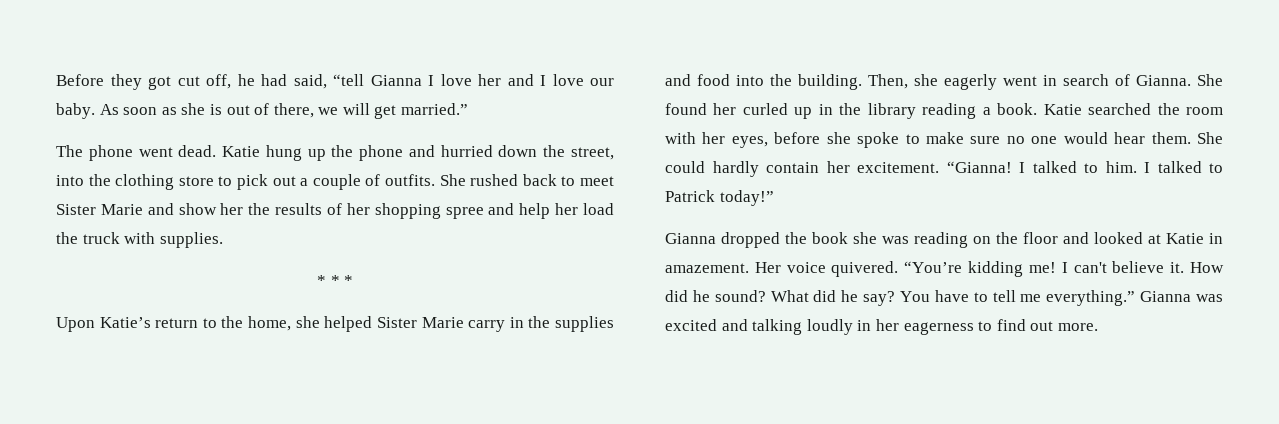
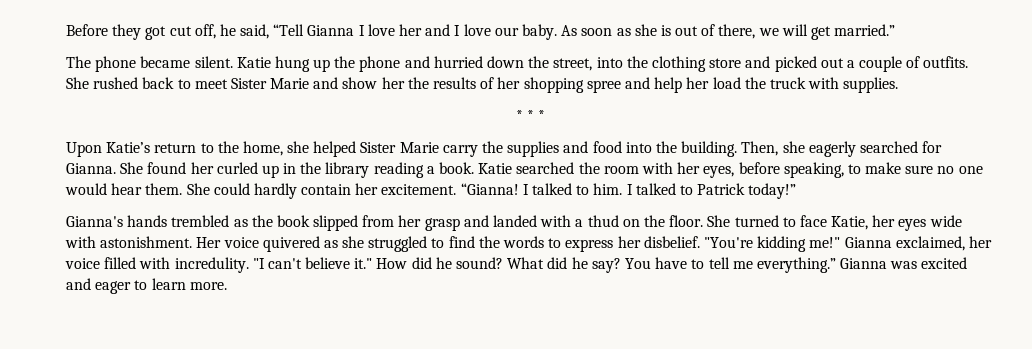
- Before they got cut off, he had said, “tell Gianna I love her and I love our baby.
+ Before they got cut off, he said, “Tell Gianna I love her and I love our baby.
- The phone went dead.
+ The phone became silent.
- Katie hung up the phone and hurried down the street, into the clothing store to pick out a couple of outfits.
+ Katie hung up the phone and hurried down the street, into the clothing store and picked out a couple of outfits.
- Upon Katie’s return to the home, she helped Sister Marie carry in the supplies and food into the building.
+ Upon Katie’s return to the home, she helped Sister Marie carry the supplies and food into the building.
- Then, she eagerly went in search of Gianna.
+ Then, she eagerly searched for Gianna.
- Katie searched the room with her eyes, before she spoke to make sure no one would hear them.
+ Katie searched the room with her eyes, before speaking, to make sure no one would hear them.
- Gianna dropped the book she was reading on the floor and looked at Katie in amazement. Her voice quivered. “You’re kidding me! I can't believe it.
+ Gianna's hands trembled as the book slipped from her grasp and landed with a thud on the floor. She turned to face Katie, her eyes wide with astonishment. Her voice quivered as she struggled to find the words to express her disbelief. "You're kidding me!" Gianna exclaimed, her voice filled with incredulity. "I can't believe it."
- Gianna was excited and talking loudly in her eagerness to find out more.
+ Gianna was excited and eager to learn more.

